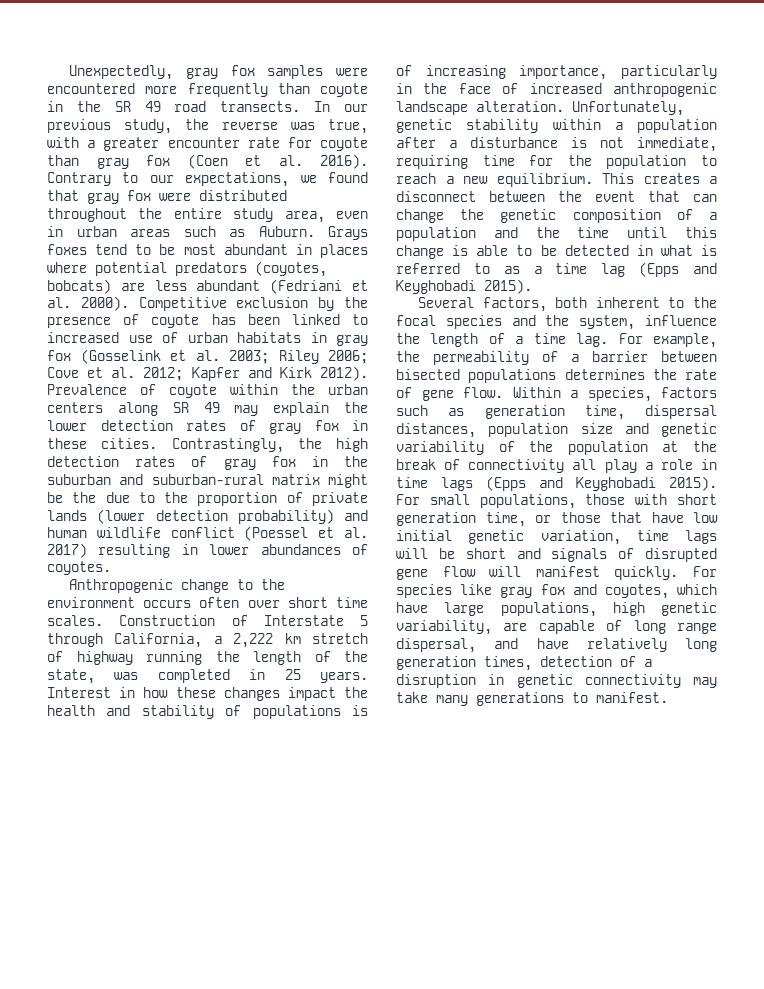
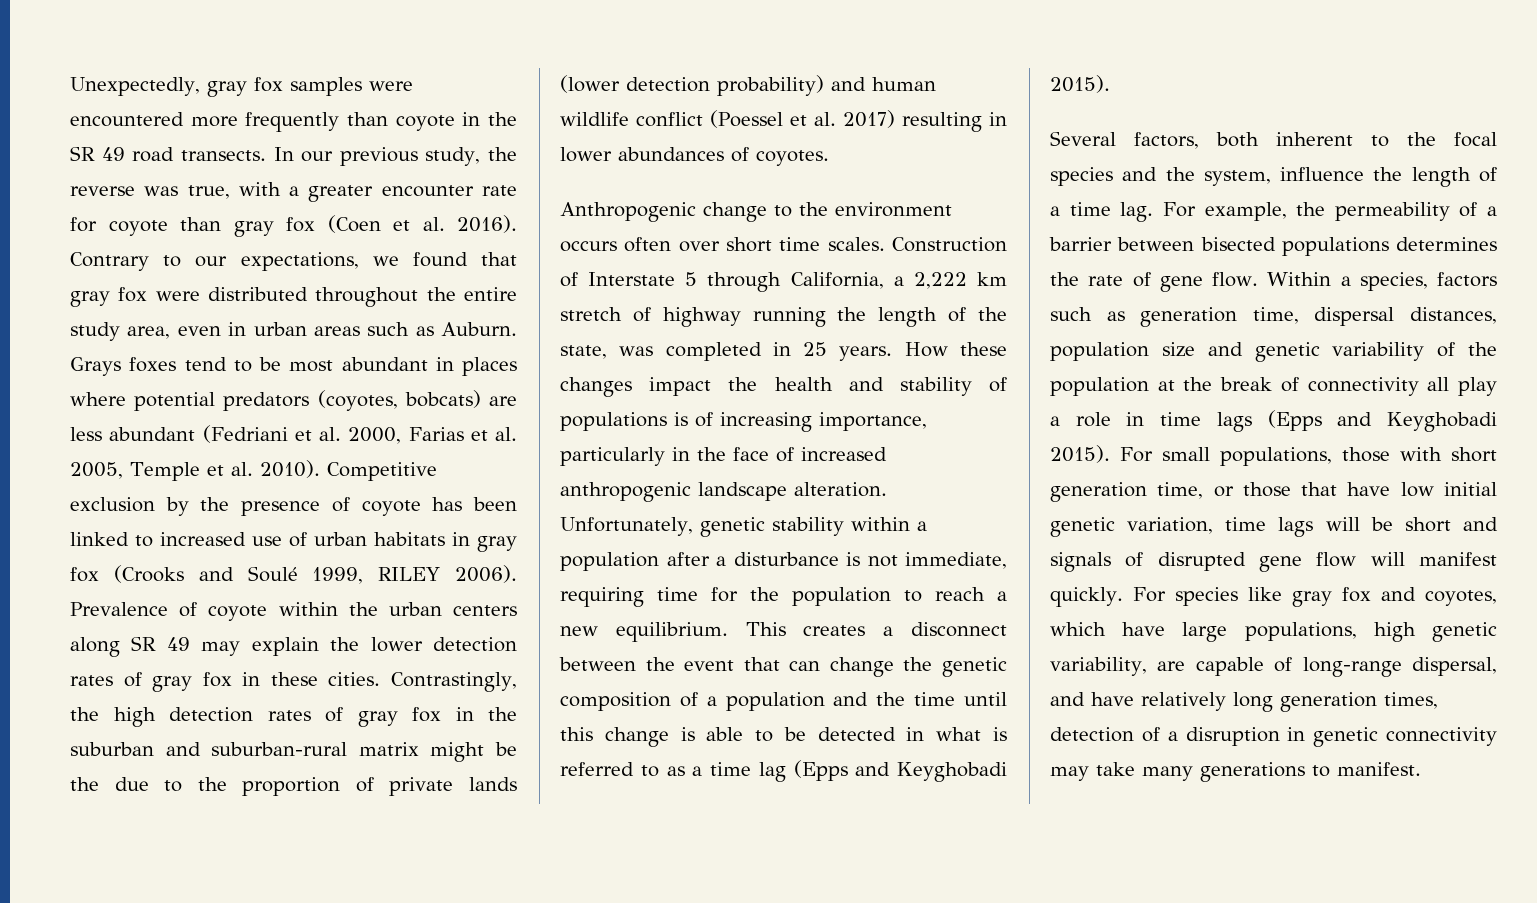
- Grays foxes tend to be most abundant in places where potential predators (coyotes, bobcats) are less abundant (Fedriani et al. 2000).
+ Grays foxes tend to be most abundant in places where potential predators (coyotes, bobcats) are less abundant (Fedriani et al. 2000, Farias et al. 2005, Temple et al. 2010).
- Competitive exclusion by the presence of coyote has been linked to increased use of urban habitats in gray fox (Gosselink et al. 2003; Riley 2006; Cove et al. 2012; Kapfer and Kirk 2012).
+ Competitive exclusion by the presence of coyote has been linked to increased use of urban habitats in gray fox (Crooks and Soulé 1999, RILEY 2006).
- Interest in how these changes impact the health and stability of populations is of increasing importance, particularly in the face of increased anthropogenic landscape alteration.
+ How these changes impact the health and stability of populations is of increasing importance, particularly in the face of increased anthropogenic landscape alteration.
- For species like gray fox and coyotes, which have large populations, high genetic variability, are capable of long range dispersal, and have relatively long generation times, detection of a disruption in genetic connectivity may take many generations to manifest.
+ For species like gray fox and coyotes, which have large populations, high genetic variability, are capable of long-range dispersal, and have relatively long generation times, detection of a disruption in genetic connectivity may take many generations to manifest.

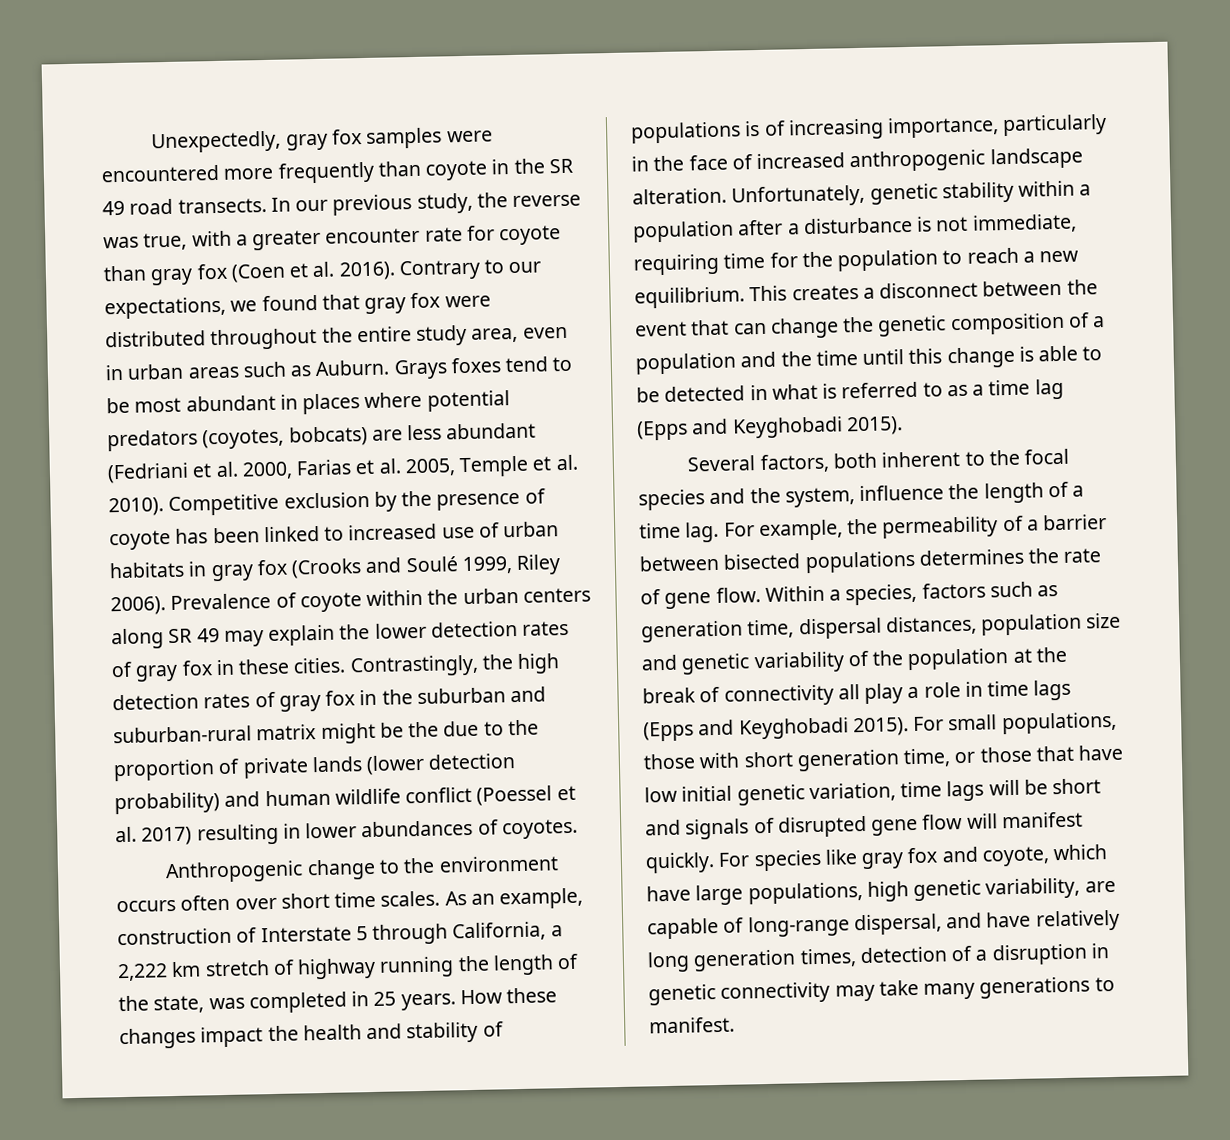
- Competitive exclusion by the presence of coyote has been linked to increased use of urban habitats in gray fox (Crooks and Soulé 1999, RILEY 2006).
+ Competitive exclusion by the presence of coyote has been linked to increased use of urban habitats in gray fox (Crooks and Soulé 1999, Riley 2006).
- Construction of Interstate 5 through California, a 2,222 km stretch of highway running the length of the state, was completed in 25 years.
+ As an example, construction of Interstate 5 through California, a 2,222 km stretch of highway running the length of the state, was completed in 25 years.
- For species like gray fox and coyotes, which have large populations, high genetic variability, are capable of long-range dispersal, and have relatively long generation times, detection of a disruption in genetic connectivity may take many generations to manifest.
+ For species like gray fox and coyote, which have large populations, high genetic variability, are capable of long-range dispersal, and have relatively long generation times, detection of a disruption in genetic connectivity may take many generations to manifest.

